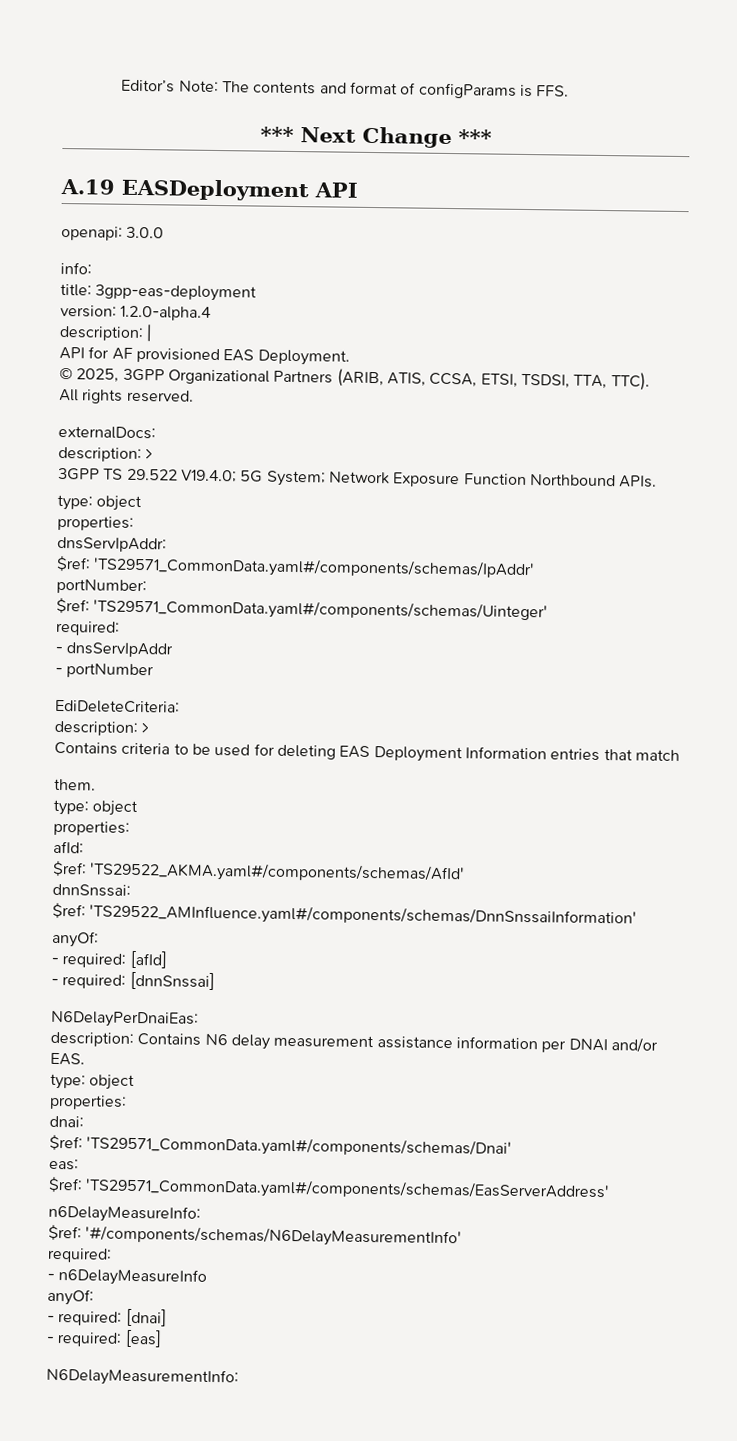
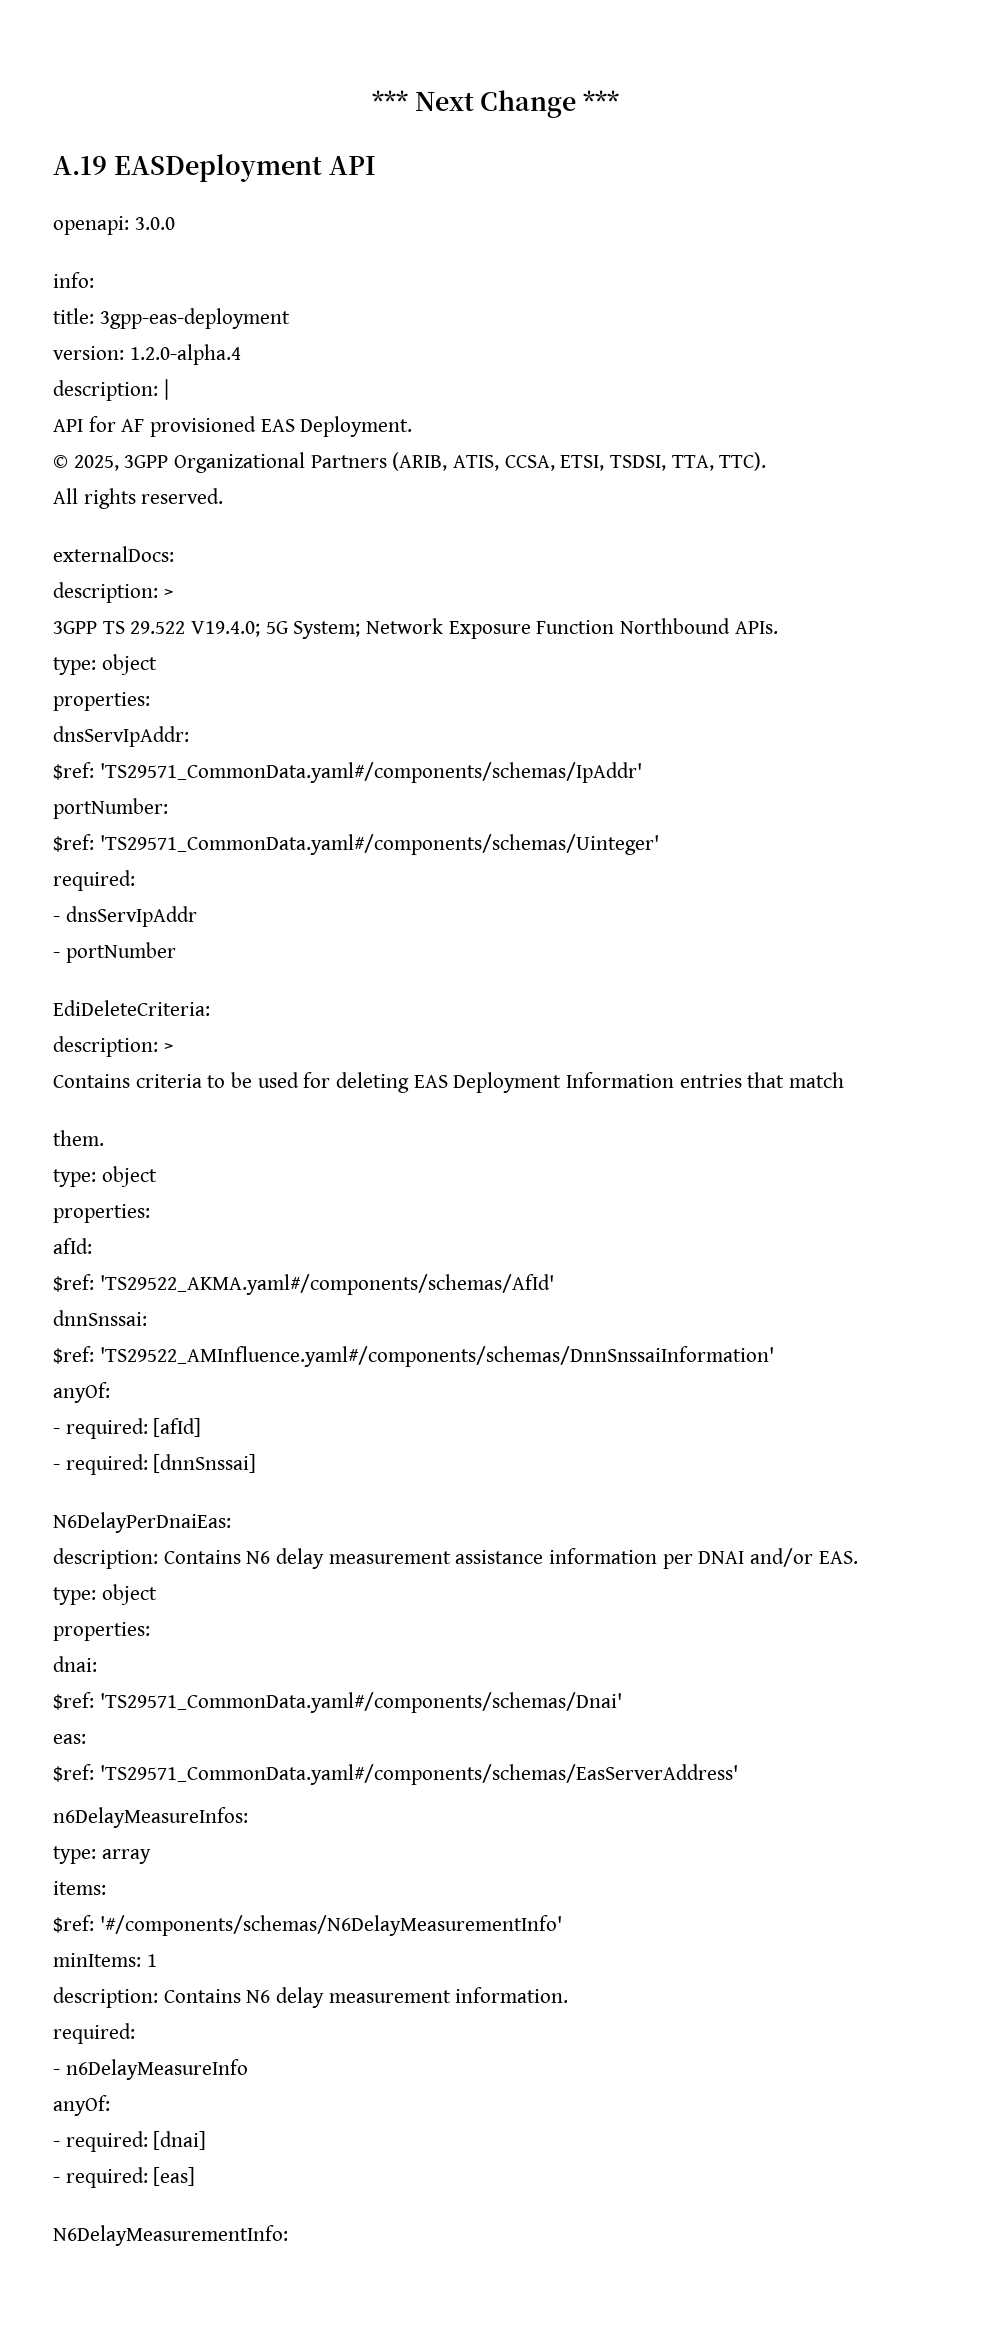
- Editor’s Note: The contents and format of configParams is FFS.
- n6DelayMeasureInfo:
+ n6DelayMeasureInfos:
+ type: array
+ items:
  $ref: '#/components/schemas/N6DelayMeasurementInfo'
+ minItems: 1
+ description: Contains N6 delay measurement information.

